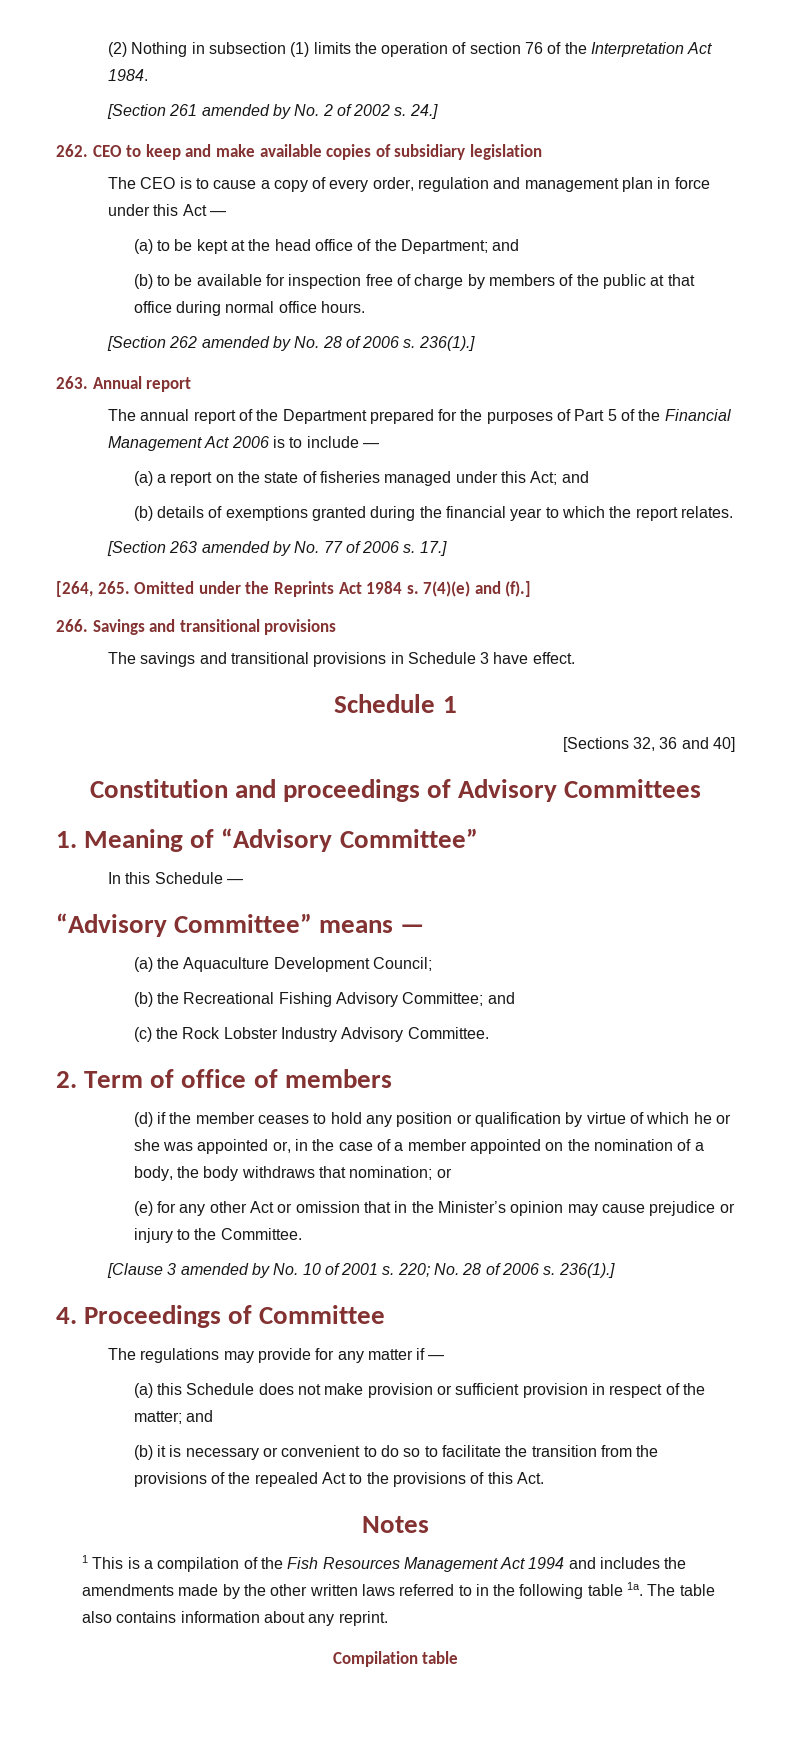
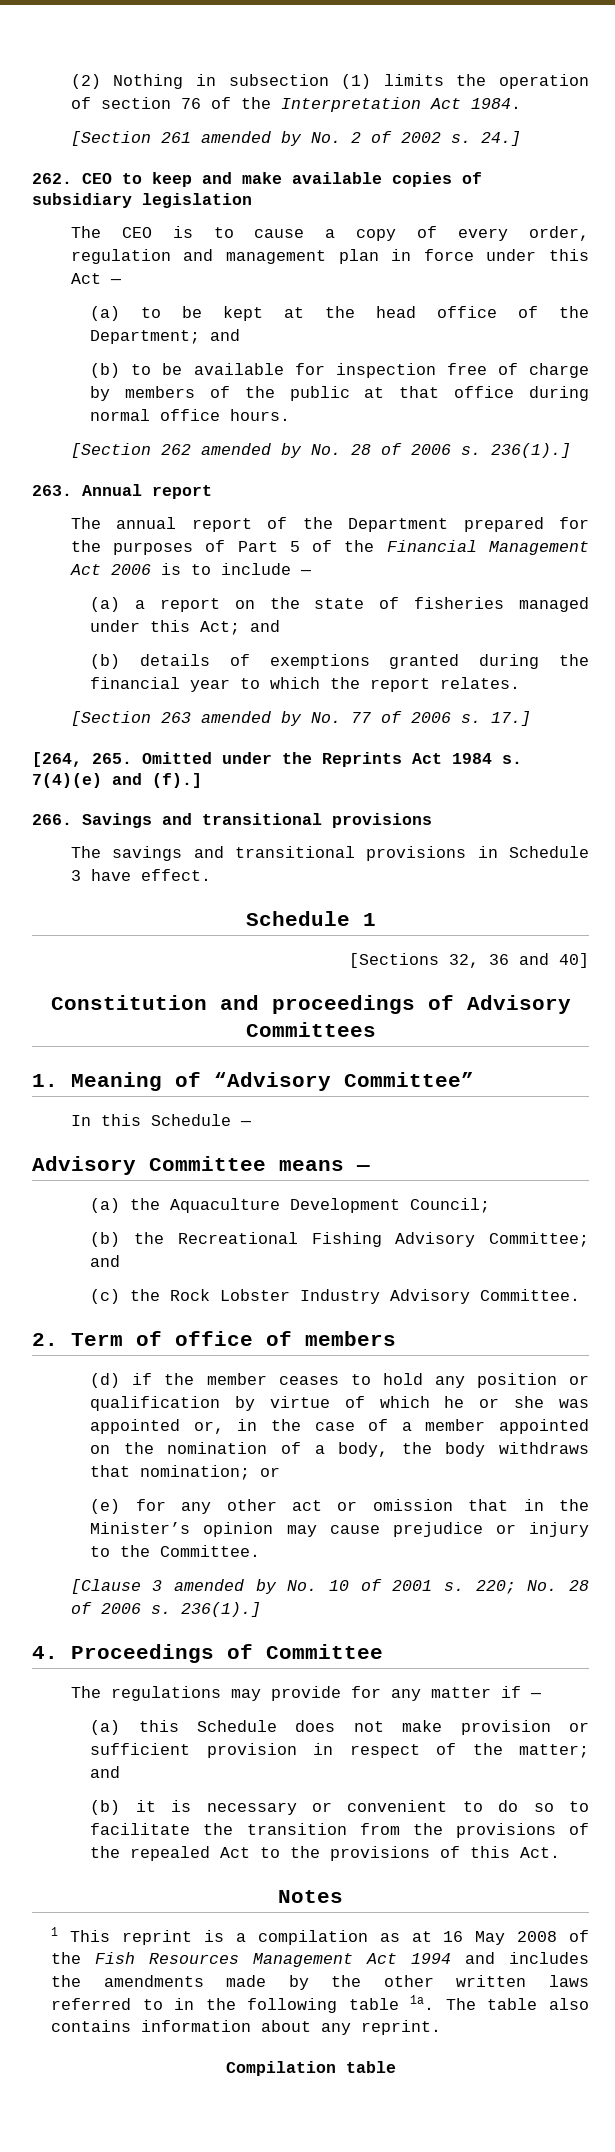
- “Advisory Committee” means —
+ Advisory Committee means —
- (e) for any other Act or omission that in the Minister’s opinion may cause prejudice or injury to the Committee.
+ (e) for any other act or omission that in the Minister’s opinion may cause prejudice or injury to the Committee.
- 1 This is a compilation of the Fish Resources Management Act 1994 and includes the amendments made by the other written laws referred to in the following table 1a.
+ 1 This reprint is a compilation as at 16 May 2008 of the Fish Resources Management Act 1994 and includes the amendments made by the other written laws referred to in the following table 1a.

